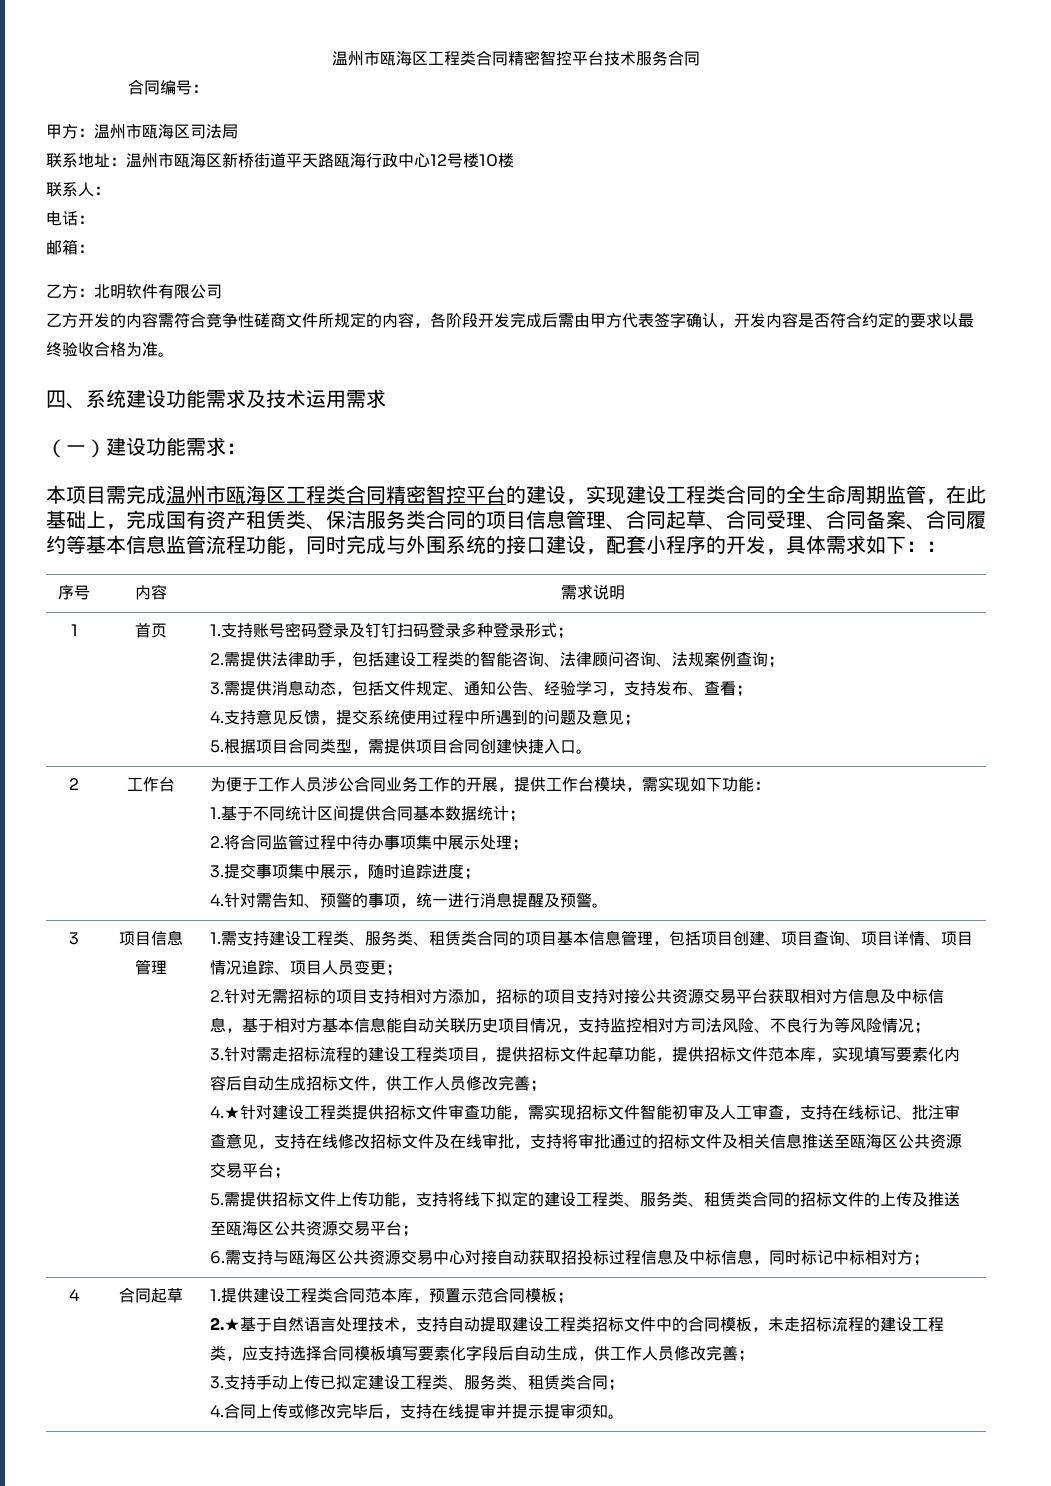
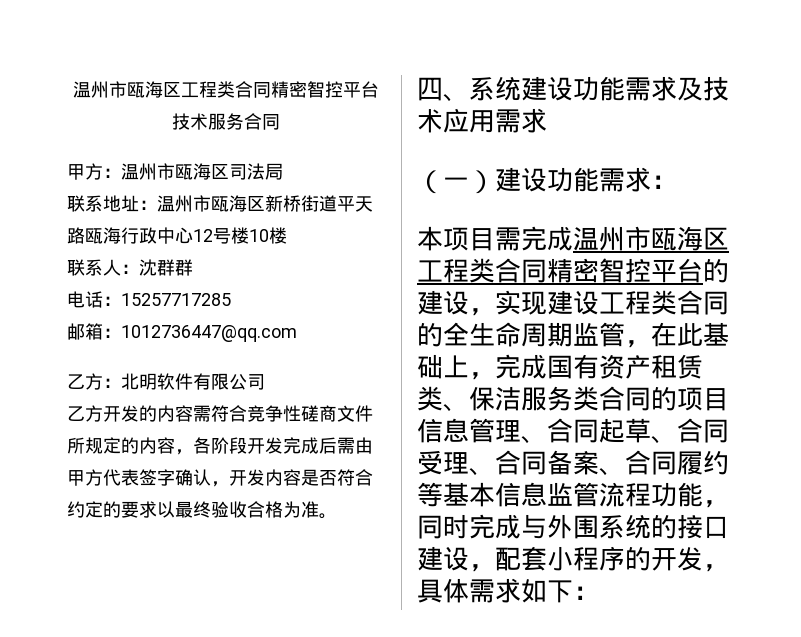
- 合同编号：
- 联系人：
+ 联系人：沈群群
- 电话：
+ 电话：15257717285
- 邮箱：
+ 邮箱：1012736447@qq.com
- 四、系统建设功能需求及技术运用需求
+ 四、系统建设功能需求及技术应用需求
- 本项目需完成温州市瓯海区工程类合同精密智控平台的建设，实现建设工程类合同的全生命周期监管，在此基础上，完成国有资产租赁类、保洁服务类合同的项目信息管理、合同起草、合同受理、合同备案、合同履约等基本信息监管流程功能，同时完成与外围系统的接口建设，配套小程序的开发，具体需求如下：：
- 序号 | 内容 | 需求说明
- 1 | 首页 | 1.支持账号密码登录及钉钉扫码登录多种登录形式；
- 2.需提供法律助手，包括建设工程类的智能咨询、法律顾问咨询、法规案例查询；
- 3.需提供消息动态，包括文件规定、通知公告、经验学习，支持发布、查看；
- 4.支持意见反馈，提交系统使用过程中所遇到的问题及意见；
- 5.根据项目合同类型，需提供项目合同创建快捷入口。
- 2 | 工作台 | 为便于工作人员涉公合同业务工作的开展，提供工作台模块，需实现如下功能：
- 1.基于不同统计区间提供合同基本数据统计；
- 2.将合同监管过程中待办事项集中展示处理；
- 3.提交事项集中展示，随时追踪进度；
- 4.针对需告知、预警的事项，统一进行消息提醒及预警。
- 3 | 项目信息管理 | 1.需支持建设工程类、服务类、租赁类合同的项目基本信息管理，包括项目创建、项目查询、项目详情、项目情况追踪、项目人员变更；
- 2.针对无需招标的项目支持相对方添加，招标的项目支持对接公共资源交易平台获取相对方信息及中标信息，基于相对方基本信息能自动关联历史项目情况，支持监控相对方司法风险、不良行为等风险情况；
- 3.针对需走招标流程的建设工程类项目，提供招标文件起草功能，提供招标文件范本库，实现填写要素化内容后自动生成招标文件，供工作人员修改完善；
- 4.★针对建设工程类提供招标文件审查功能，需实现招标文件智能初审及人工审查，支持在线标记、批注审查意见，支持在线修改招标文件及在线审批，支持将审批通过的招标文件及相关信息推送至瓯海区公共资源交易平台；
- 5.需提供招标文件上传功能，支持将线下拟定的建设工程类、服务类、租赁类合同的招标文件的上传及推送至瓯海区公共资源交易平台；
- 6.需支持与瓯海区公共资源交易中心对接自动获取招投标过程信息及中标信息，同时标记中标相对方；
- 4 | 合同起草 | 1.提供建设工程类合同范本库，预置示范合同模板；
- 2.★基于自然语言处理技术，支持自动提取建设工程类招标文件中的合同模板，未走招标流程的建设工程类，应支持选择合同模板填写要素化字段后自动生成，供工作人员修改完善；
- 3.支持手动上传已拟定建设工程类、服务类、租赁类合同；
- 4.合同上传或修改完毕后，支持在线提审并提示提审须知。
+ 本项目需完成温州市瓯海区工程类合同精密智控平台的建设，实现建设工程类合同的全生命周期监管，在此基础上，完成国有资产租赁类、保洁服务类合同的项目信息管理、合同起草、合同受理、合同备案、合同履约等基本信息监管流程功能，同时完成与外围系统的接口建设，配套小程序的开发，具体需求如下：

